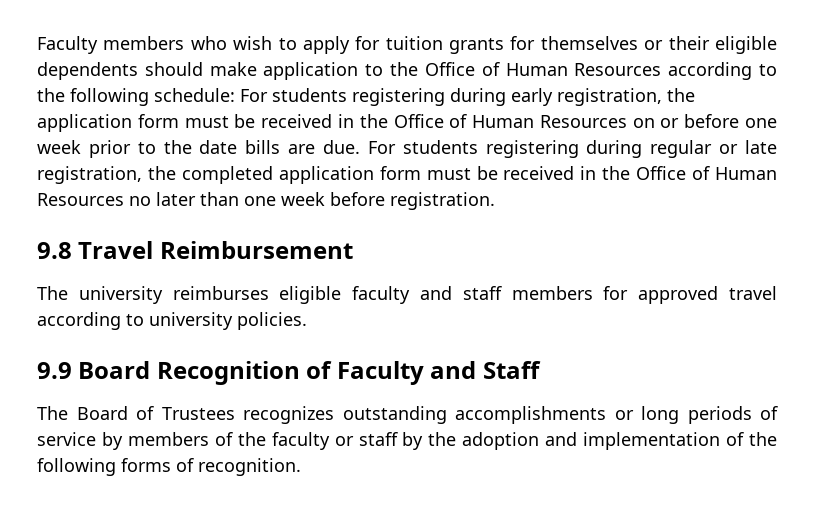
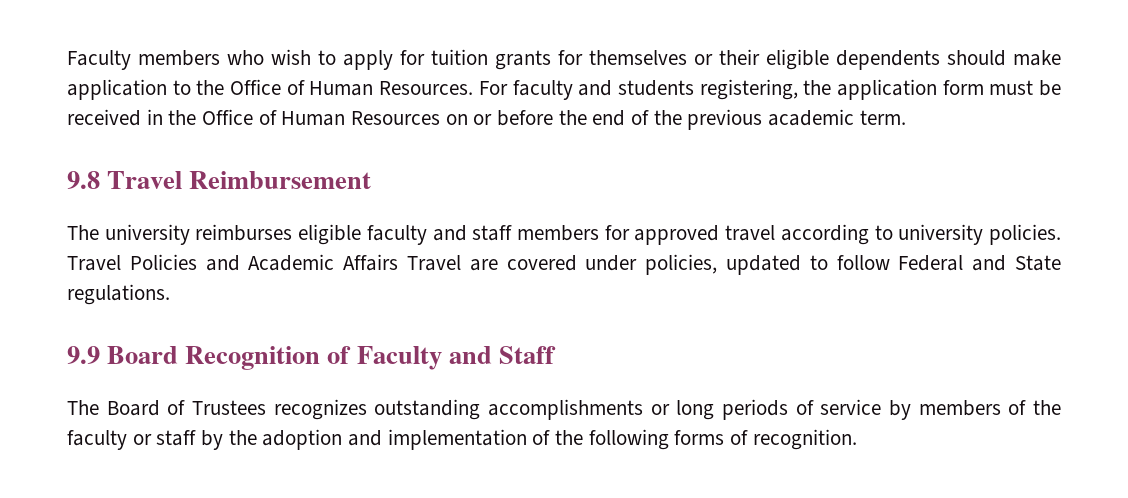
- Faculty members who wish to apply for tuition grants for themselves or their eligible dependents should make application to the Office of Human Resources according to the following schedule: For students registering during early registration, the application form must be received in the Office of Human Resources on or before one week prior to the date bills are due. For students registering during regular or late registration, the completed application form must be received in the Office of Human Resources no later than one week before registration.
+ Faculty members who wish to apply for tuition grants for themselves or their eligible dependents should make application to the Office of Human Resources. For faculty and students registering, the application form must be received in the Office of Human Resources on or before the end of the previous academic term.
+ Travel Policies and Academic Affairs Travel are covered under policies, updated to follow Federal and State regulations.

